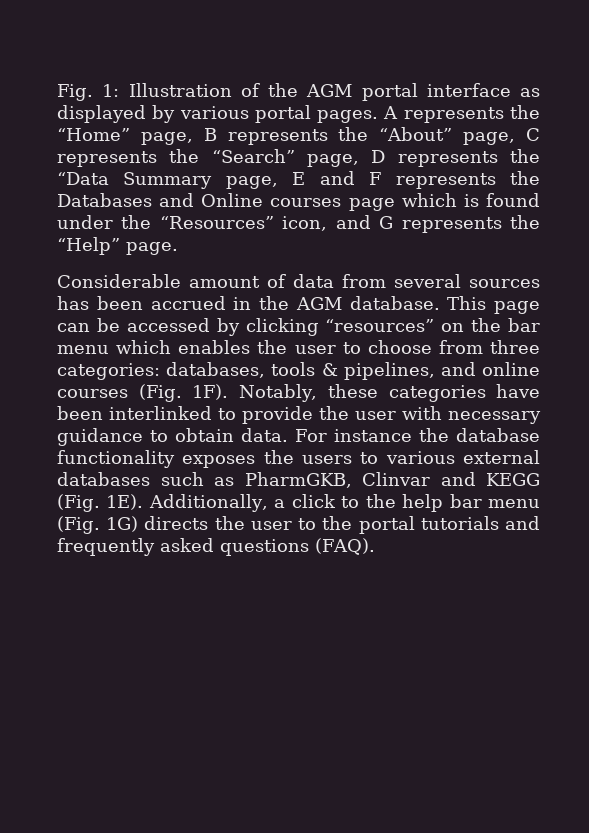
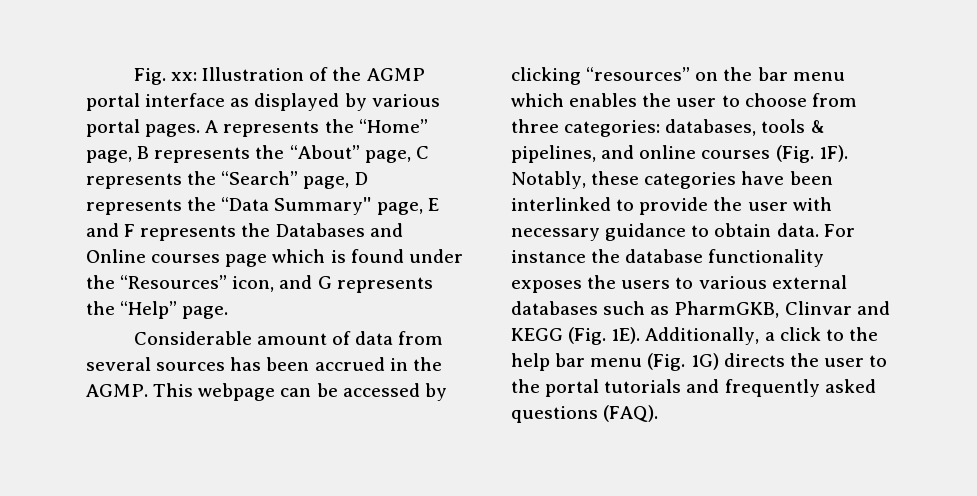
- Fig. 1: Illustration of the AGM portal interface as displayed by various portal pages.
+ Fig. xx: Illustration of the AGMP portal interface as displayed by various portal pages.
- A represents the “Home” page, B represents the “About” page, C represents the “Search” page, D represents the “Data Summary page, E and F represents the Databases and Online courses page which is found under the “Resources” icon, and G represents the “Help” page.
+ A represents the “Home” page, B represents the “About” page, C represents the “Search” page, D represents the “Data Summary'' page, E and F represents the Databases and Online courses page which is found under the “Resources” icon, and G represents the “Help” page.
- Considerable amount of data from several sources has been accrued in the AGM database. This page can be accessed by clicking “resources” on the bar menu which enables the user to choose from three categories: databases, tools & pipelines, and online courses (Fig. 1F).
+ Considerable amount of data from several sources has been accrued in the AGMP. This webpage can be accessed by clicking “resources” on the bar menu which enables the user to choose from three categories: databases, tools & pipelines, and online courses (Fig. 1F).

